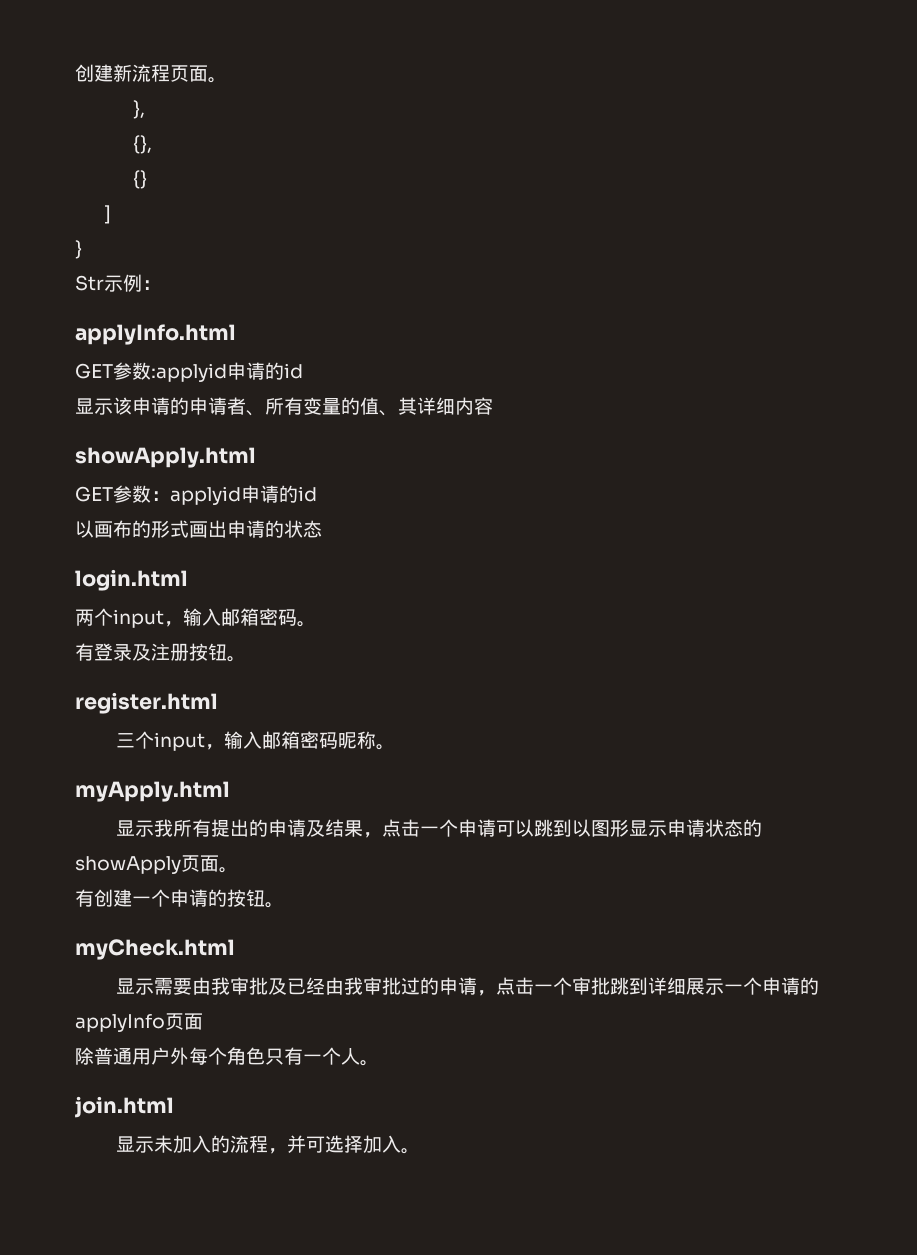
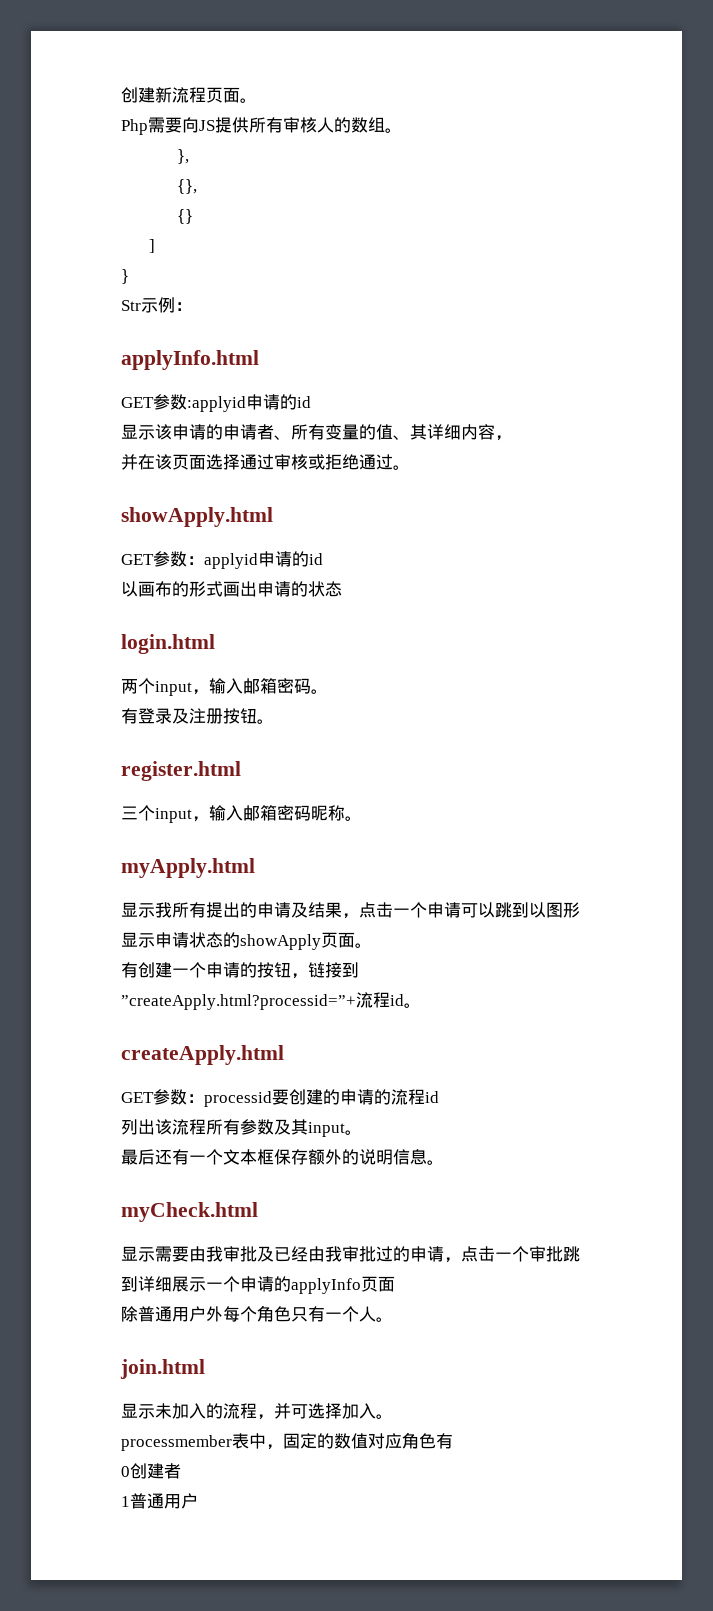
+ Php需要向JS提供所有审核人的数组。
- 显示该申请的申请者、所有变量的值、其详细内容
+ 显示该申请的申请者、所有变量的值、其详细内容，
+ 并在该页面选择通过审核或拒绝通过。
- 有创建一个申请的按钮。
+ 有创建一个申请的按钮，链接到”createApply.html?processid=”+流程id。
+ createApply.html
+ GET参数：processid要创建的申请的流程id
+ 列出该流程所有参数及其input。
+ 最后还有一个文本框保存额外的说明信息。
+ processmember表中，固定的数值对应角色有
+ 0创建者
+ 1普通用户

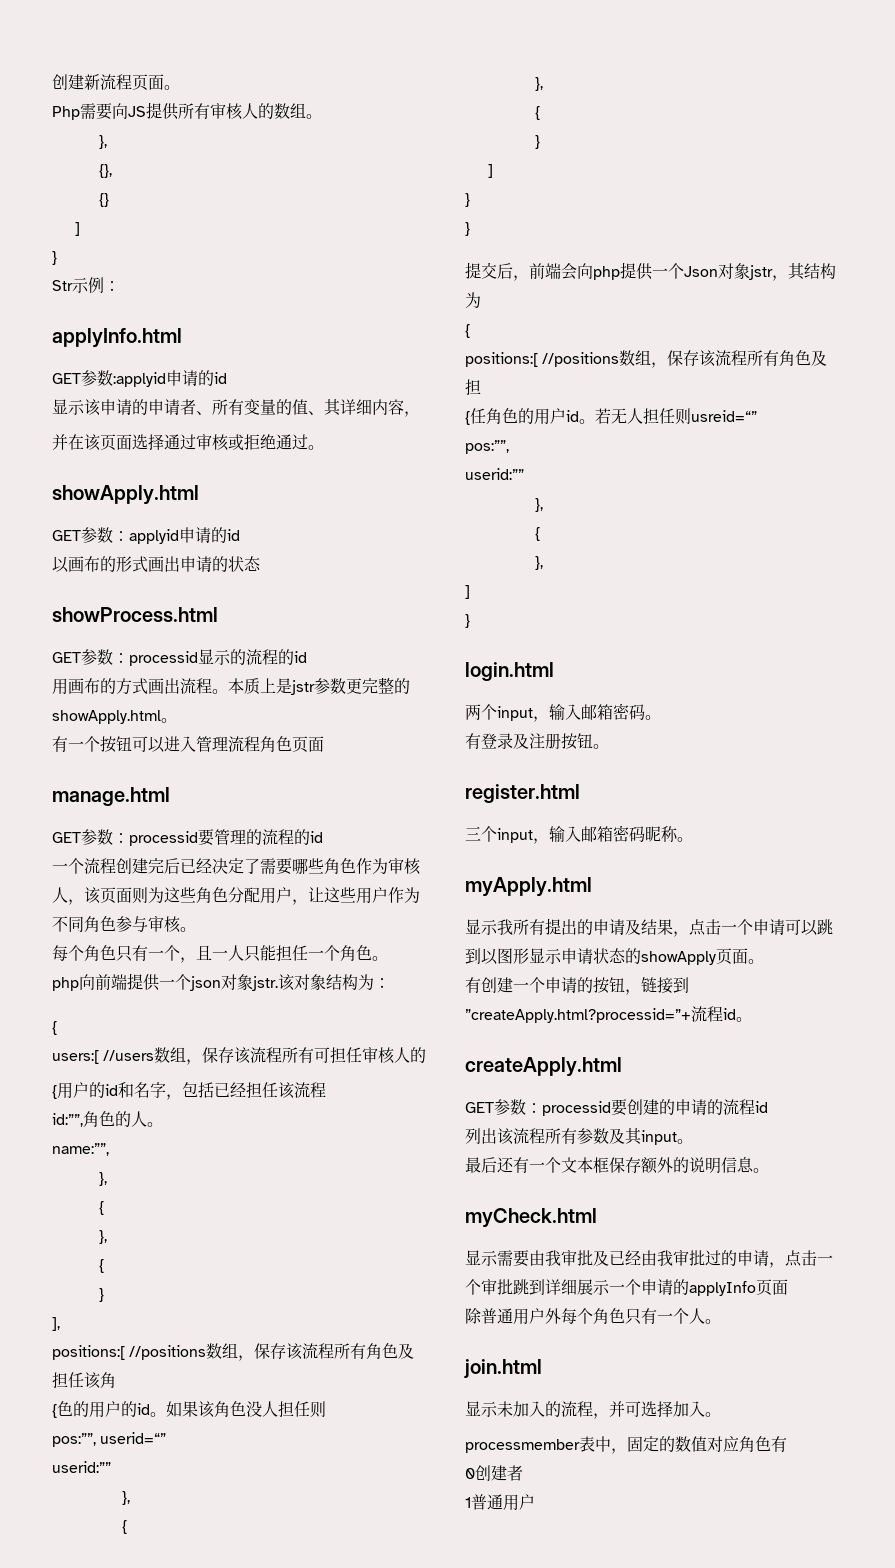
+ showProcess.html
+ GET参数：processid显示的流程的id
+ 用画布的方式画出流程。本质上是jstr参数更完整的showApply.html。
+ 有一个按钮可以进入管理流程角色页面
+ manage.html
+ GET参数：processid要管理的流程的id
+ 一个流程创建完后已经决定了需要哪些角色作为审核人，该页面则为这些角色分配用户，让这些用户作为不同角色参与审核。
+ 每个角色只有一个，且一人只能担任一个角色。
+ php向前端提供一个json对象jstr.该对象结构为：
+ {
+ users:[ //users数组，保存该流程所有可担任审核人的
+ {用户的id和名字，包括已经担任该流程
+ id:””,角色的人。
+ name:””,
+ },
+ {
+ },
+ {
+ }
+ ],
+ positions:[ //positions数组，保存该流程所有角色及担任该角
+ {色的用户的id。如果该角色没人担任则
+ pos:””, userid=“”
+ userid:””
+ },
+ {
+ },
+ {
+ }
+ ]
+ }
+ }
+ 提交后，前端会向php提供一个Json对象jstr，其结构为
+ {
+ positions:[ //positions数组，保存该流程所有角色及担
+ {任角色的用户id。若无人担任则usreid=“”
+ pos:””,
+ userid:””
+ },
+ {
+ },
+ ]
+ }

